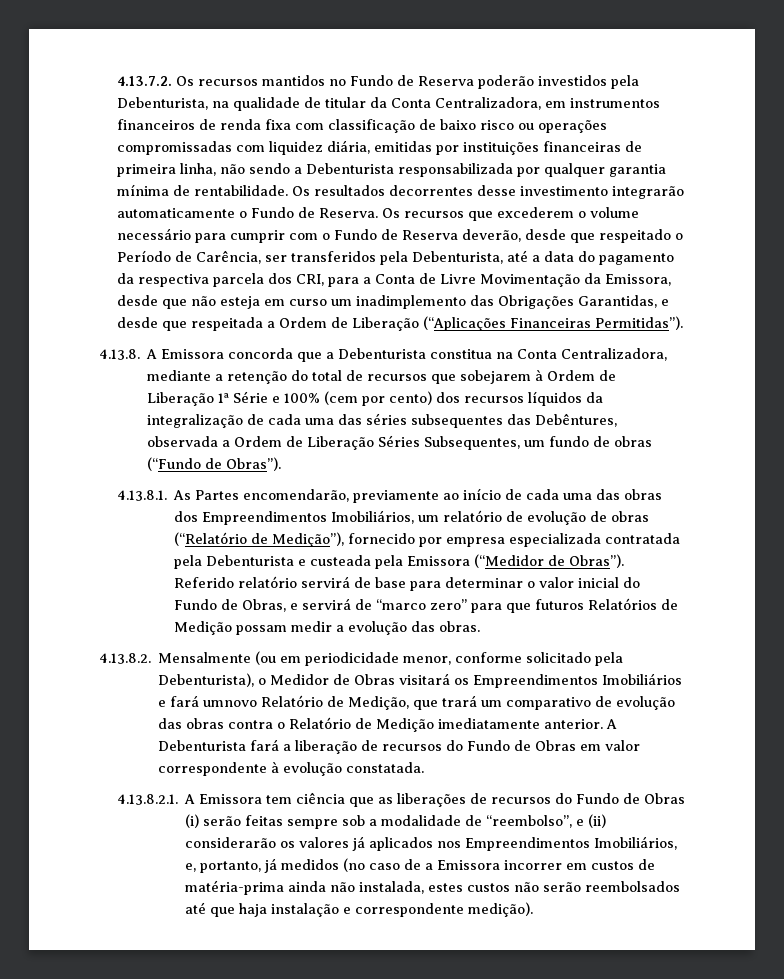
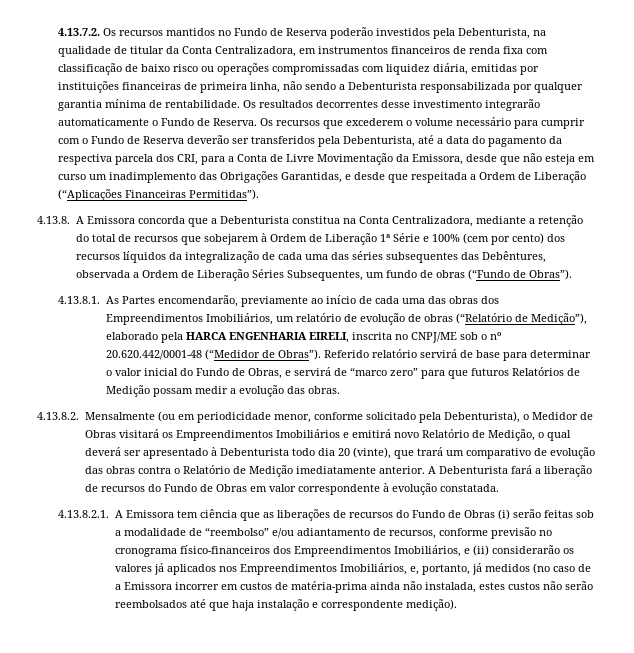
- Os recursos que excederem o volume necessário para cumprir com o Fundo de Reserva deverão, desde que respeitado o Período de Carência, ser transferidos pela Debenturista, até a data do pagamento da respectiva parcela dos CRI, para a Conta de Livre Movimentação da Emissora, desde que não esteja em curso um inadimplemento das Obrigações Garantidas, e desde que respeitada a Ordem de Liberação (“Aplicações Financeiras Permitidas”).
+ Os recursos que excederem o volume necessário para cumprir com o Fundo de Reserva deverão ser transferidos pela Debenturista, até a data do pagamento da respectiva parcela dos CRI, para a Conta de Livre Movimentação da Emissora, desde que não esteja em curso um inadimplemento das Obrigações Garantidas, e desde que respeitada a Ordem de Liberação (“Aplicações Financeiras Permitidas”).
- 4.13.8.1. As Partes encomendarão, previamente ao início de cada uma das obras dos Empreendimentos Imobiliários, um relatório de evolução de obras (“Relatório de Medição”), fornecido por empresa especializada contratada pela Debenturista e custeada pela Emissora (“Medidor de Obras”).
+ 4.13.8.1. As Partes encomendarão, previamente ao início de cada uma das obras dos Empreendimentos Imobiliários, um relatório de evolução de obras (“Relatório de Medição”), elaborado pela HARCA ENGENHARIA EIRELI, inscrita no CNPJ/ME sob o nº 20.620.442/0001-48 (“Medidor de Obras”).
- 4.13.8.2. Mensalmente (ou em periodicidade menor, conforme solicitado pela Debenturista), o Medidor de Obras visitará os Empreendimentos Imobiliários e fará umnovo Relatório de Medição, que trará um comparativo de evolução das obras contra o Relatório de Medição imediatamente anterior.
+ 4.13.8.2. Mensalmente (ou em periodicidade menor, conforme solicitado pela Debenturista), o Medidor de Obras visitará os Empreendimentos Imobiliários e emitirá novo Relatório de Medição, o qual deverá ser apresentado à Debenturista todo dia 20 (vinte), que trará um comparativo de evolução das obras contra o Relatório de Medição imediatamente anterior.
- 4.13.8.2.1. A Emissora tem ciência que as liberações de recursos do Fundo de Obras (i) serão feitas sempre sob a modalidade de “reembolso”, e (ii) considerarão os valores já aplicados nos Empreendimentos Imobiliários, e, portanto, já medidos (no caso de a Emissora incorrer em custos de matéria-prima ainda não instalada, estes custos não serão reembolsados até que haja instalação e correspondente medição).
+ 4.13.8.2.1. A Emissora tem ciência que as liberações de recursos do Fundo de Obras (i) serão feitas sob a modalidade de “reembolso” e/ou adiantamento de recursos, conforme previsão no cronograma físico-financeiros dos Empreendimentos Imobiliários, e (ii) considerarão os valores já aplicados nos Empreendimentos Imobiliários, e, portanto, já medidos (no caso de a Emissora incorrer em custos de matéria-prima ainda não instalada, estes custos não serão reembolsados até que haja instalação e correspondente medição).

